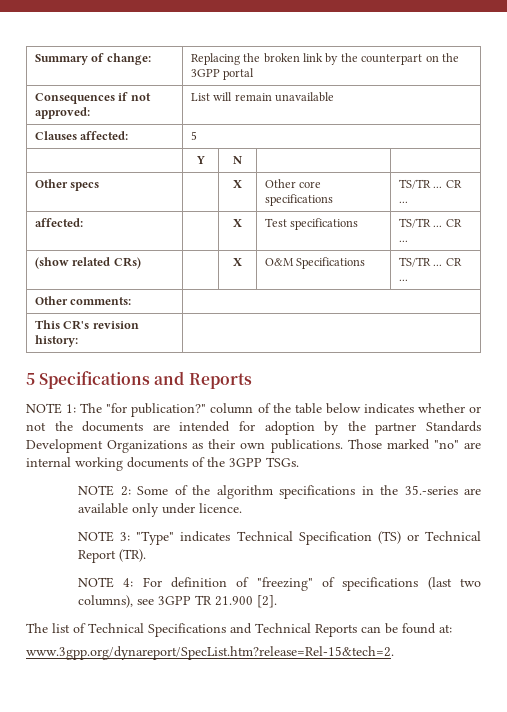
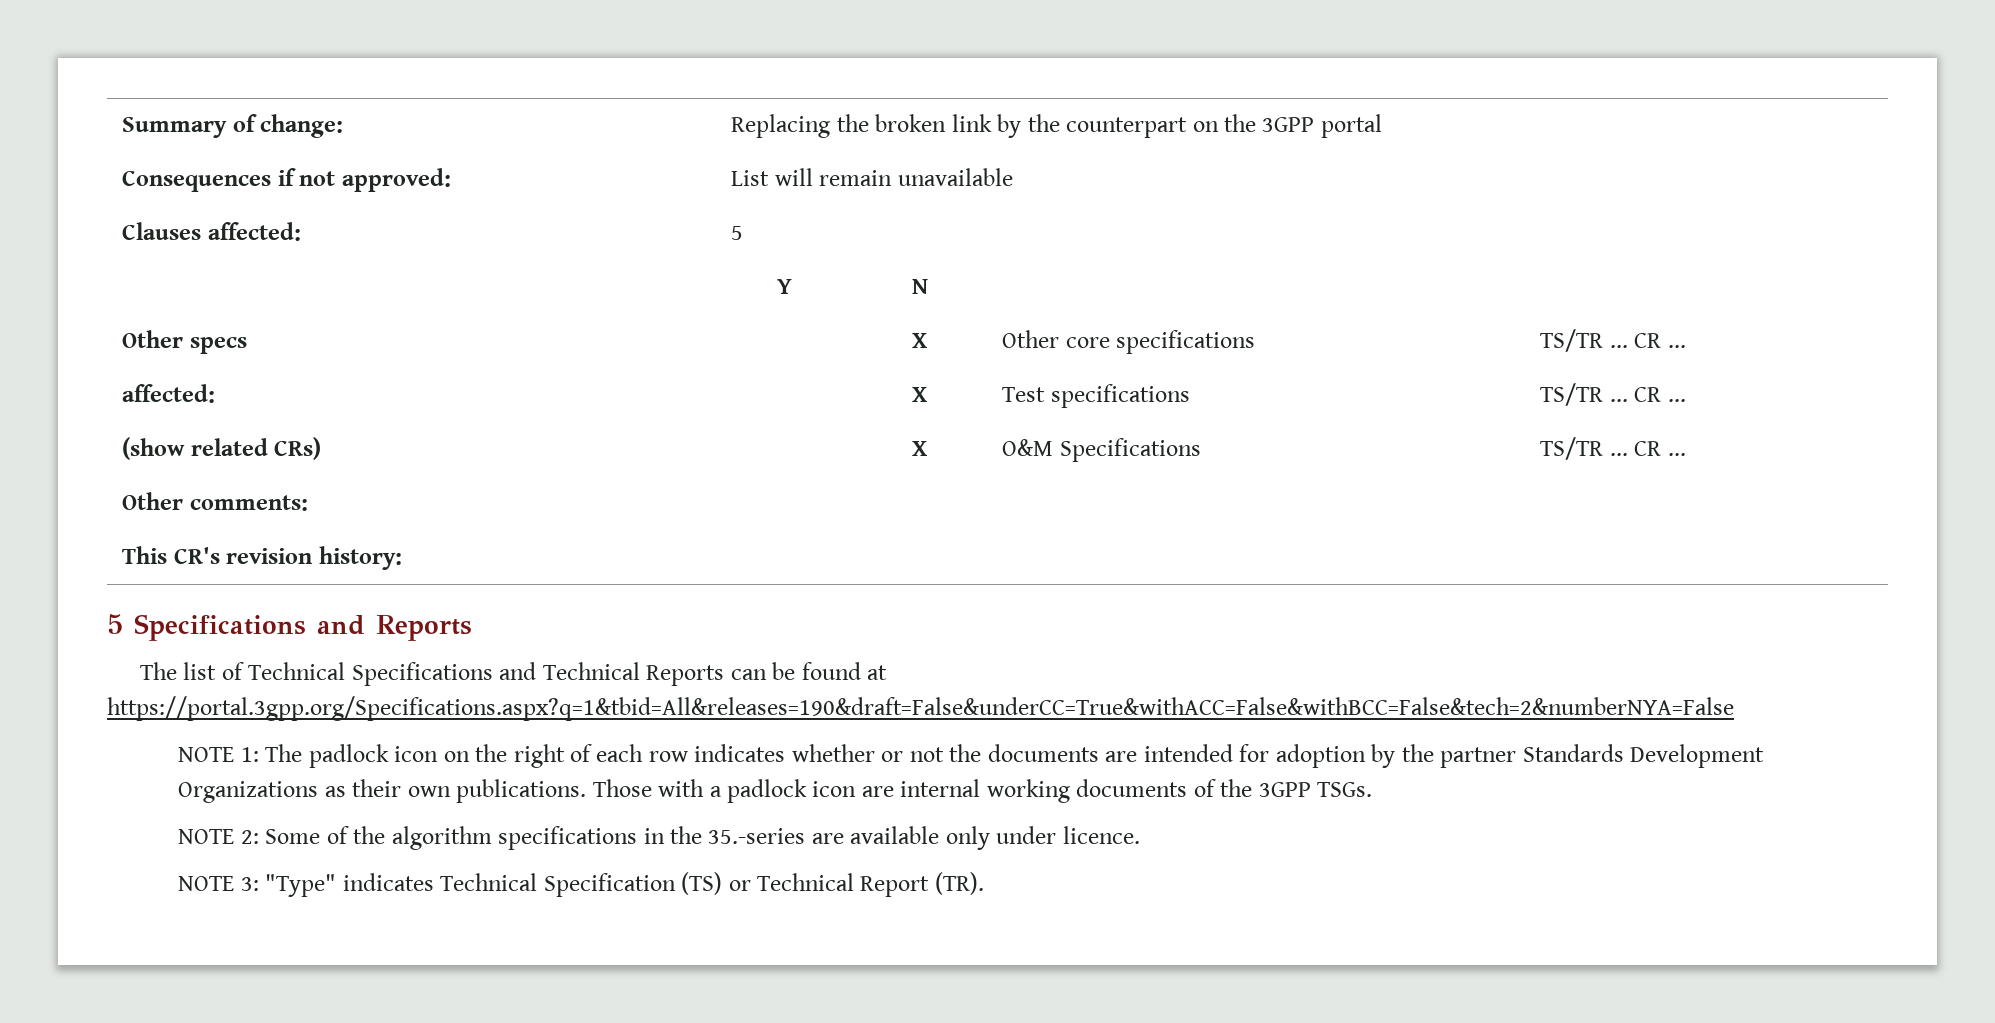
- NOTE 1: The "for publication?" column of the table below indicates whether or not the documents are intended for adoption by the partner Standards Development Organizations as their own publications.
+ The list of Technical Specifications and Technical Reports can be found at https://portal.3gpp.org/Specifications.aspx?q=1&tbid=All&releases=190&draft=False&underCC=True&withACC=False&withBCC=False&tech=2&numberNYA=False
+ NOTE 1: The padlock icon on the right of each row indicates whether or not the documents are intended for adoption by the partner Standards Development Organizations as their own publications.
- Those marked "no" are internal working documents of the 3GPP TSGs.
+ Those with a padlock icon are internal working documents of the 3GPP TSGs.
- NOTE 4: For definition of "freezing" of specifications (last two columns), see 3GPP TR 21.900 [2].
- The list of Technical Specifications and Technical Reports can be found at:
- www.3gpp.org/dynareport/SpecList.htm?release=Rel-15&tech=2.

